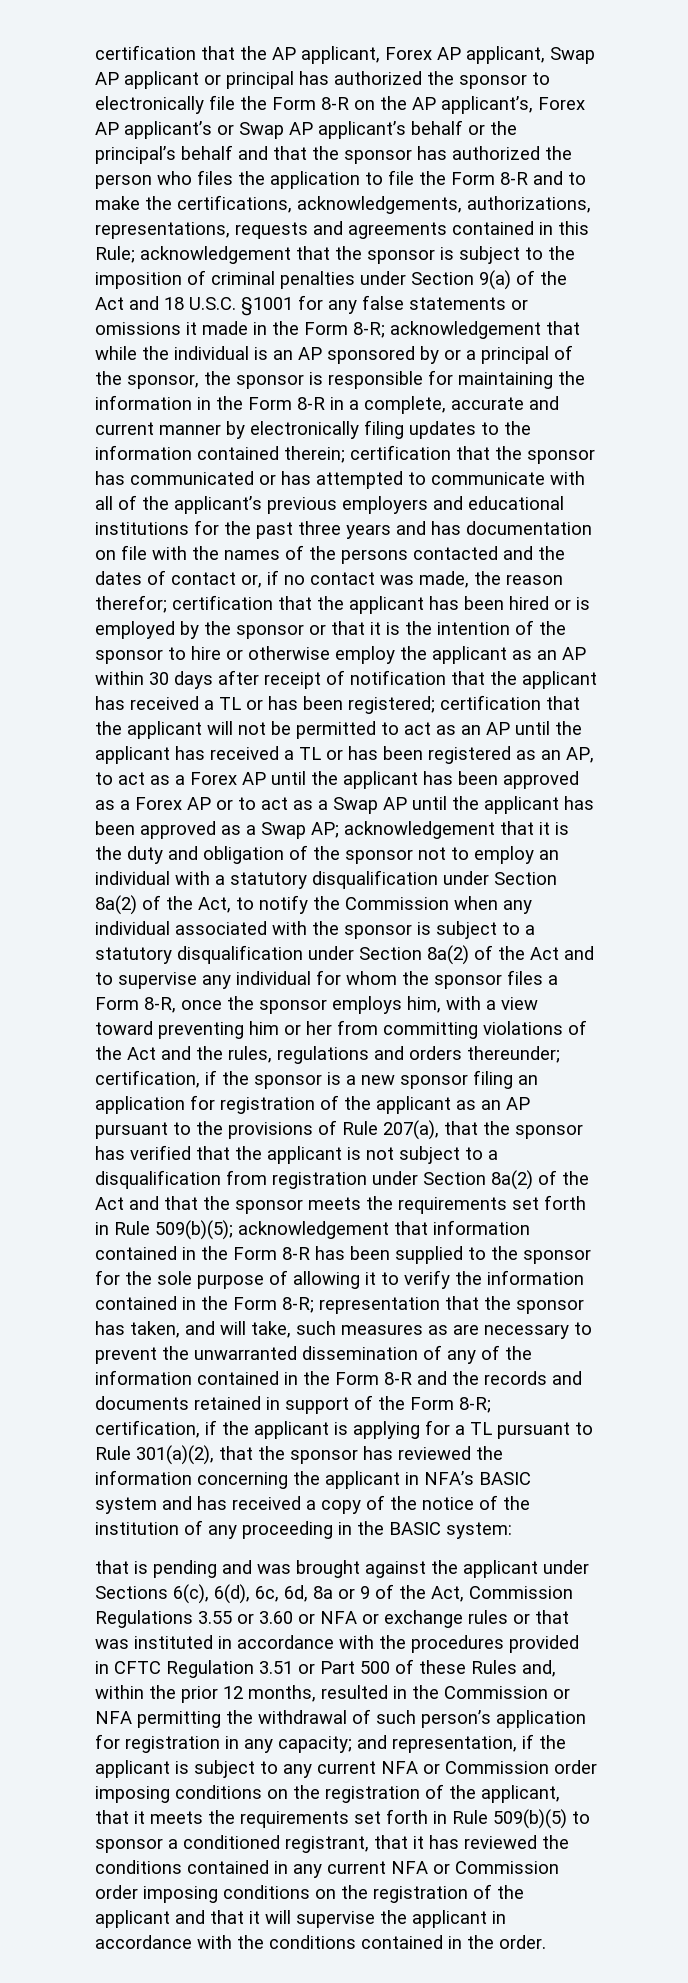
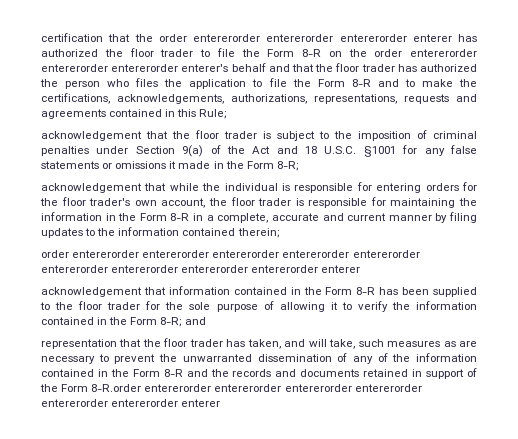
- certification that the AP applicant, Forex AP applicant, Swap AP applicant or principal has authorized the sponsor to electronically file the Form 8-R on the AP applicant’s, Forex AP applicant’s or Swap AP applicant’s behalf or the principal’s behalf and that the sponsor has authorized the person who files the application to file the Form 8-R and to make the certifications, acknowledgements, authorizations, representations, requests and agreements contained in this Rule; acknowledgement that the sponsor is subject to the imposition of criminal penalties under Section 9(a) of the Act and 18 U.S.C. §1001 for any false statements or omissions it made in the Form 8-R; acknowledgement that while the individual is an AP sponsored by or a principal of the sponsor, the sponsor is responsible for maintaining the information in the Form 8-R in a complete, accurate and current manner by electronically filing updates to the information contained therein; certification that the sponsor has communicated or has attempted to communicate with all of the applicant’s previous employers and educational institutions for the past three years and has documentation on file with the names of the persons contacted and the dates of contact or, if no contact was made, the reason therefor; certification that the applicant has been hired or is employed by the sponsor or that it is the intention of the sponsor to hire or otherwise employ the applicant as an AP within 30 days after receipt of notification that the applicant has received a TL or has been registered; certification that the applicant will not be permitted to act as an AP until the applicant has received a TL or has been registered as an AP, to act as a Forex AP until the applicant has been approved as a Forex AP or to act as a Swap AP until the applicant has been approved as a Swap AP; acknowledgement that it is the duty and obligation of the sponsor not to employ an individual with a statutory disqualification under Section 8a(2) of the Act, to notify the Commission when any individual associated with the sponsor is subject to a statutory disqualification under Section 8a(2) of the Act and to supervise any individual for whom the sponsor files a Form 8-R, once the sponsor employs him, with a view toward preventing him or her from committing violations of the Act and the rules, regulations and orders thereunder; certification, if the sponsor is a new sponsor filing an application for registration of the applicant as an AP pursuant to the provisions of Rule 207(a), that the sponsor has verified that the applicant is not subject to a disqualification from registration under Section 8a(2) of the Act and that the sponsor meets the requirements set forth in Rule 509(b)(5); acknowledgement that information contained in the Form 8-R has been supplied to the sponsor for the sole purpose of allowing it to verify the information contained in the Form 8-R; representation that the sponsor has taken, and will take, such measures as are necessary to prevent the unwarranted dissemination of any of the information contained in the Form 8-R and the records and documents retained in support of the Form 8-R; certification, if the applicant is applying for a TL pursuant to Rule 301(a)(2), that the sponsor has reviewed the information concerning the applicant in NFA’s BASIC system and has received a copy of the notice of the institution of any proceeding in the BASIC system:
- that is pending and was brought against the applicant under Sections 6(c), 6(d), 6c, 6d, 8a or 9 of the Act, Commission Regulations 3.55 or 3.60 or NFA or exchange rules or that was instituted in accordance with the procedures provided in CFTC Regulation 3.51 or Part 500 of these Rules and, within the prior 12 months, resulted in the Commission or NFA permitting the withdrawal of such person’s application for registration in any capacity; and representation, if the applicant is subject to any current NFA or Commission order imposing conditions on the registration of the applicant, that it meets the requirements set forth in Rule 509(b)(5) to sponsor a conditioned registrant, that it has reviewed the conditions contained in any current NFA or Commission order imposing conditions on the registration of the applicant and that it will supervise the applicant in accordance with the conditions contained in the order.
+ certification that the order entererorder entererorder entererorder enterer has authorized the floor trader to file the Form 8-R on the order entererorder entererorder entererorder enterer's behalf and that the floor trader has authorized the person who files the application to file the Form 8-R and to make the certifications, acknowledgements, authorizations, representations, requests and agreements contained in this Rule;
+ acknowledgement that the floor trader is subject to the imposition of criminal penalties under Section 9(a) of the Act and 18 U.S.C. §1001 for any false statements or omissions it made in the Form 8-R;
+ acknowledgement that while the individual is responsible for entering orders for the floor trader's own account, the floor trader is responsible for maintaining the information in the Form 8-R in a complete, accurate and current manner by filing updates to the information contained therein;
+ order entererorder entererorder entererorder entererorder entererorder entererorder entererorder entererorder entererorder enterer
+ acknowledgement that information contained in the Form 8-R has been supplied to the floor trader for the sole purpose of allowing it to verify the information contained in the Form 8-R; and
+ representation that the floor trader has taken, and will take, such measures as are necessary to prevent the unwarranted dissemination of any of the information contained in the Form 8-R and the records and documents retained in support of the Form 8-R.order entererorder entererorder entererorder entererorder entererorder entererorder enterer

